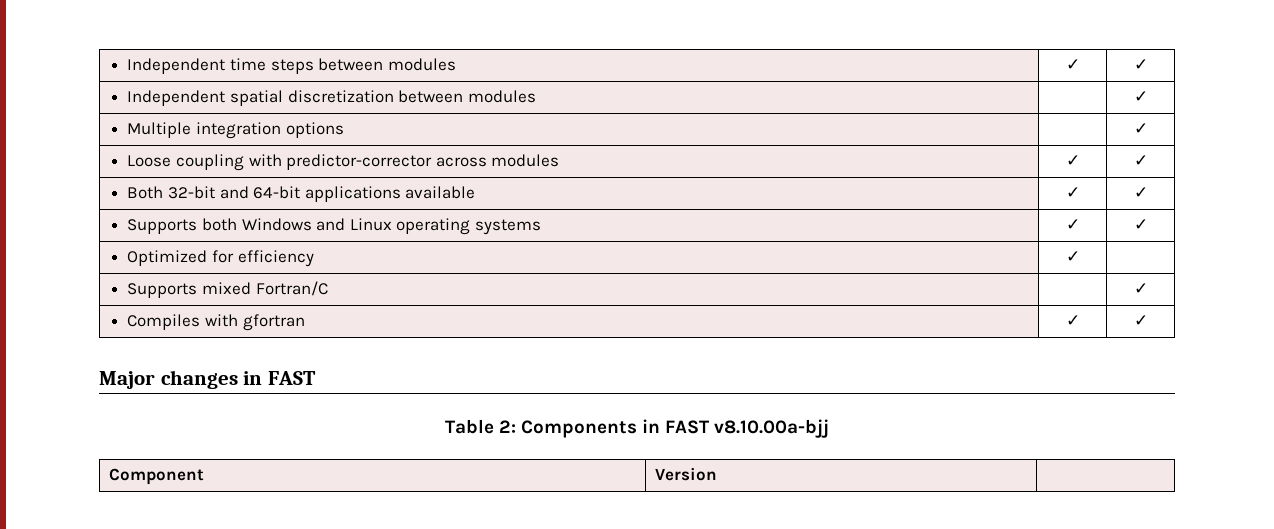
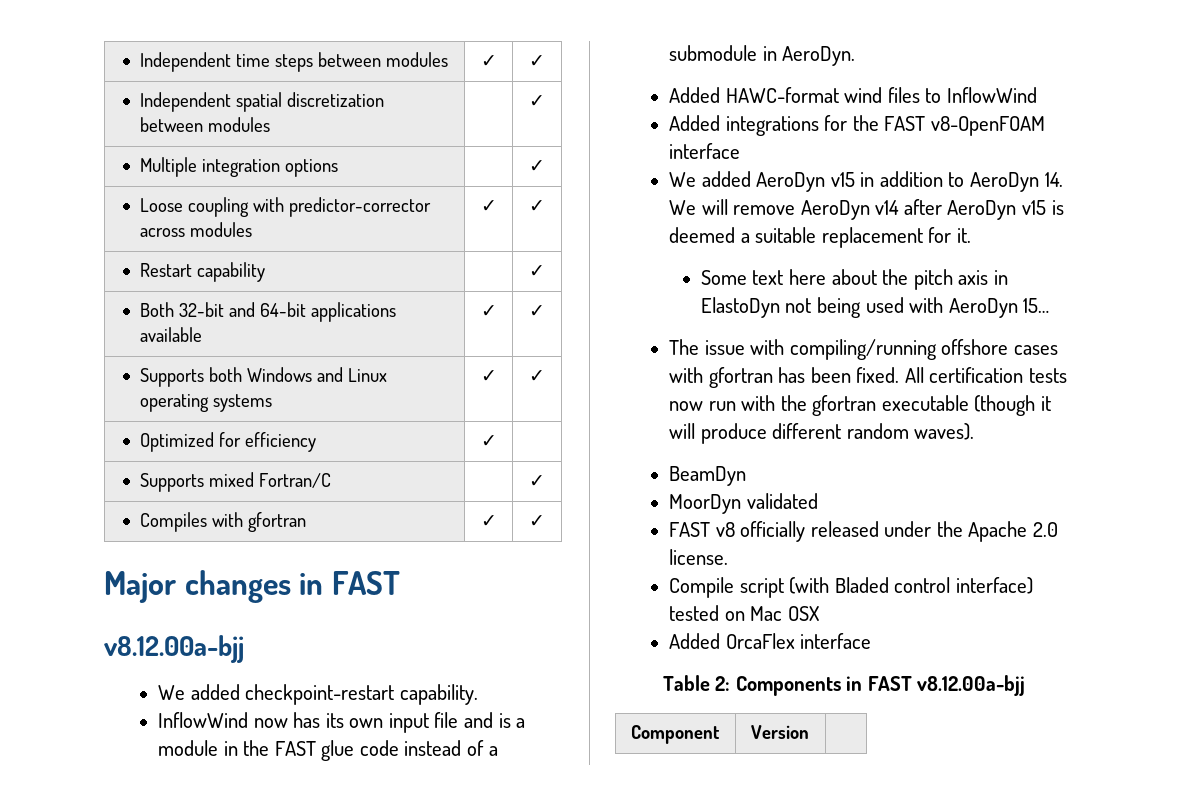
+ Restart capability | | ✓
  Major changes in FAST
+ v8.12.00a-bjj
+ We added checkpoint-restart capability.
+ InflowWind now has its own input file and is a module in the FAST glue code instead of a submodule in AeroDyn.
+ Added HAWC-format wind files to InflowWind
+ Added integrations for the FAST v8-OpenFOAM interface
+ We added AeroDyn v15 in addition to AeroDyn 14. We will remove AeroDyn v14 after AeroDyn v15 is deemed a suitable replacement for it.
+ Some text here about the pitch axis in ElastoDyn not being used with AeroDyn 15…
+ The issue with compiling/running offshore cases with gfortran has been fixed. All certification tests now run with the gfortran executable (though it will produce different random waves).
+ BeamDyn
+ MoorDyn validated
+ FAST v8 officially released under the Apache 2.0 license.
+ Compile script (with Bladed control interface) tested on Mac OSX
+ Added OrcaFlex interface
- Table 2: Components in FAST v8.10.00a-bjj
+ Table 2: Components in FAST v8.12.00a-bjj

